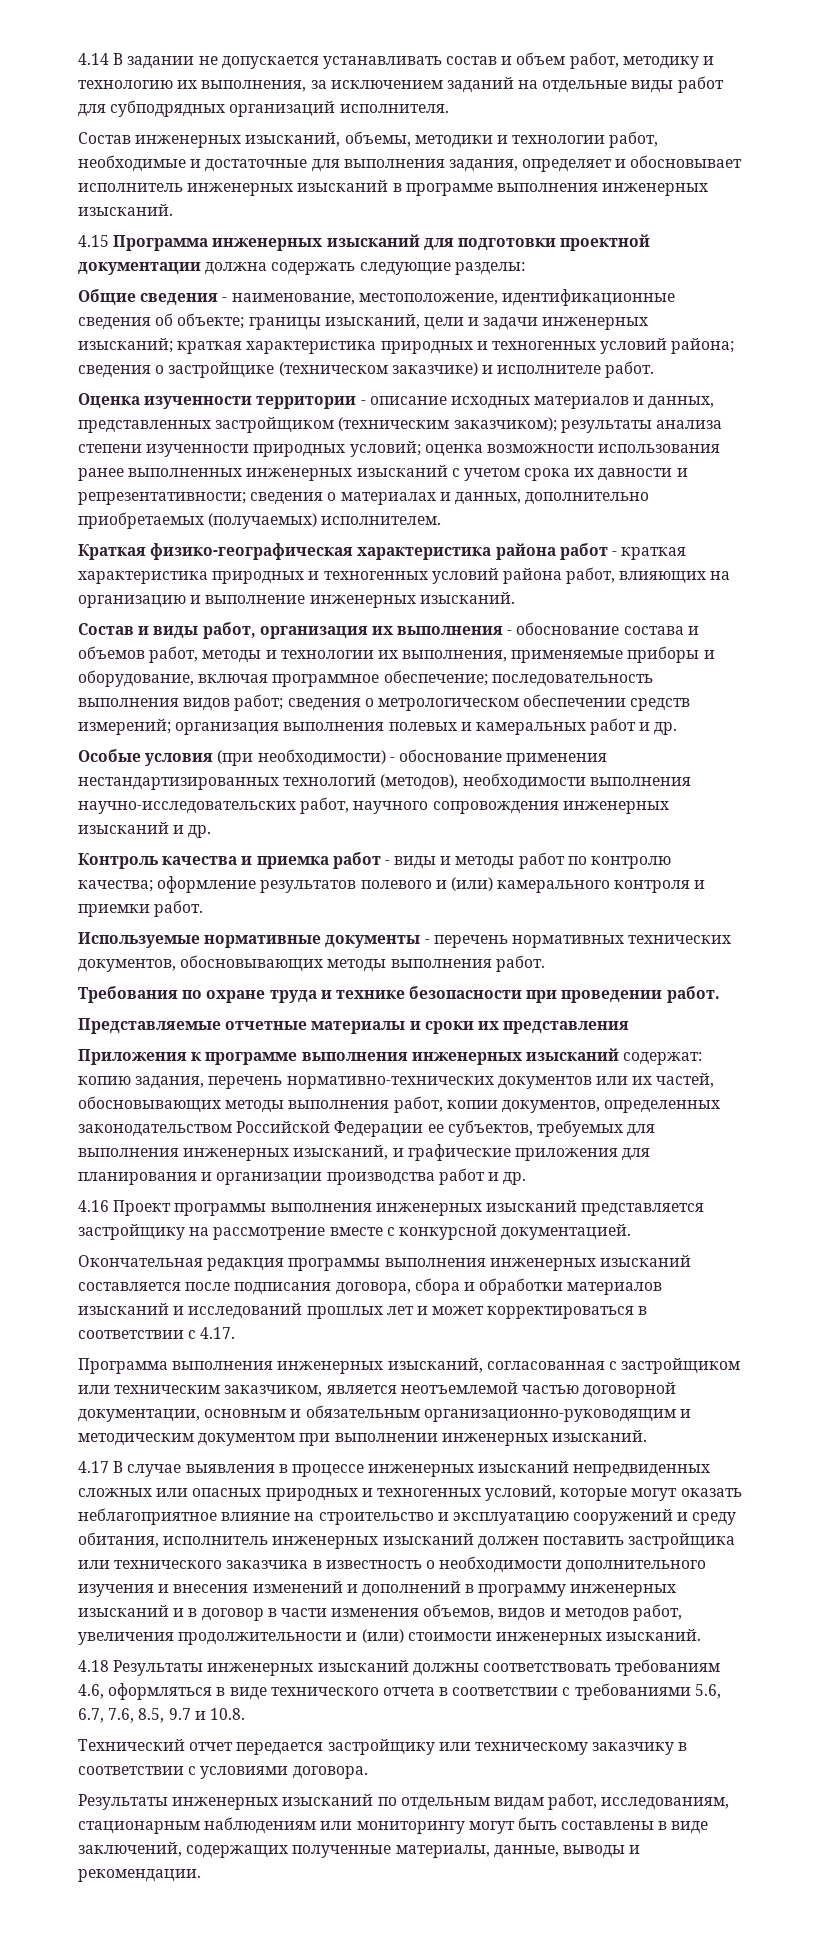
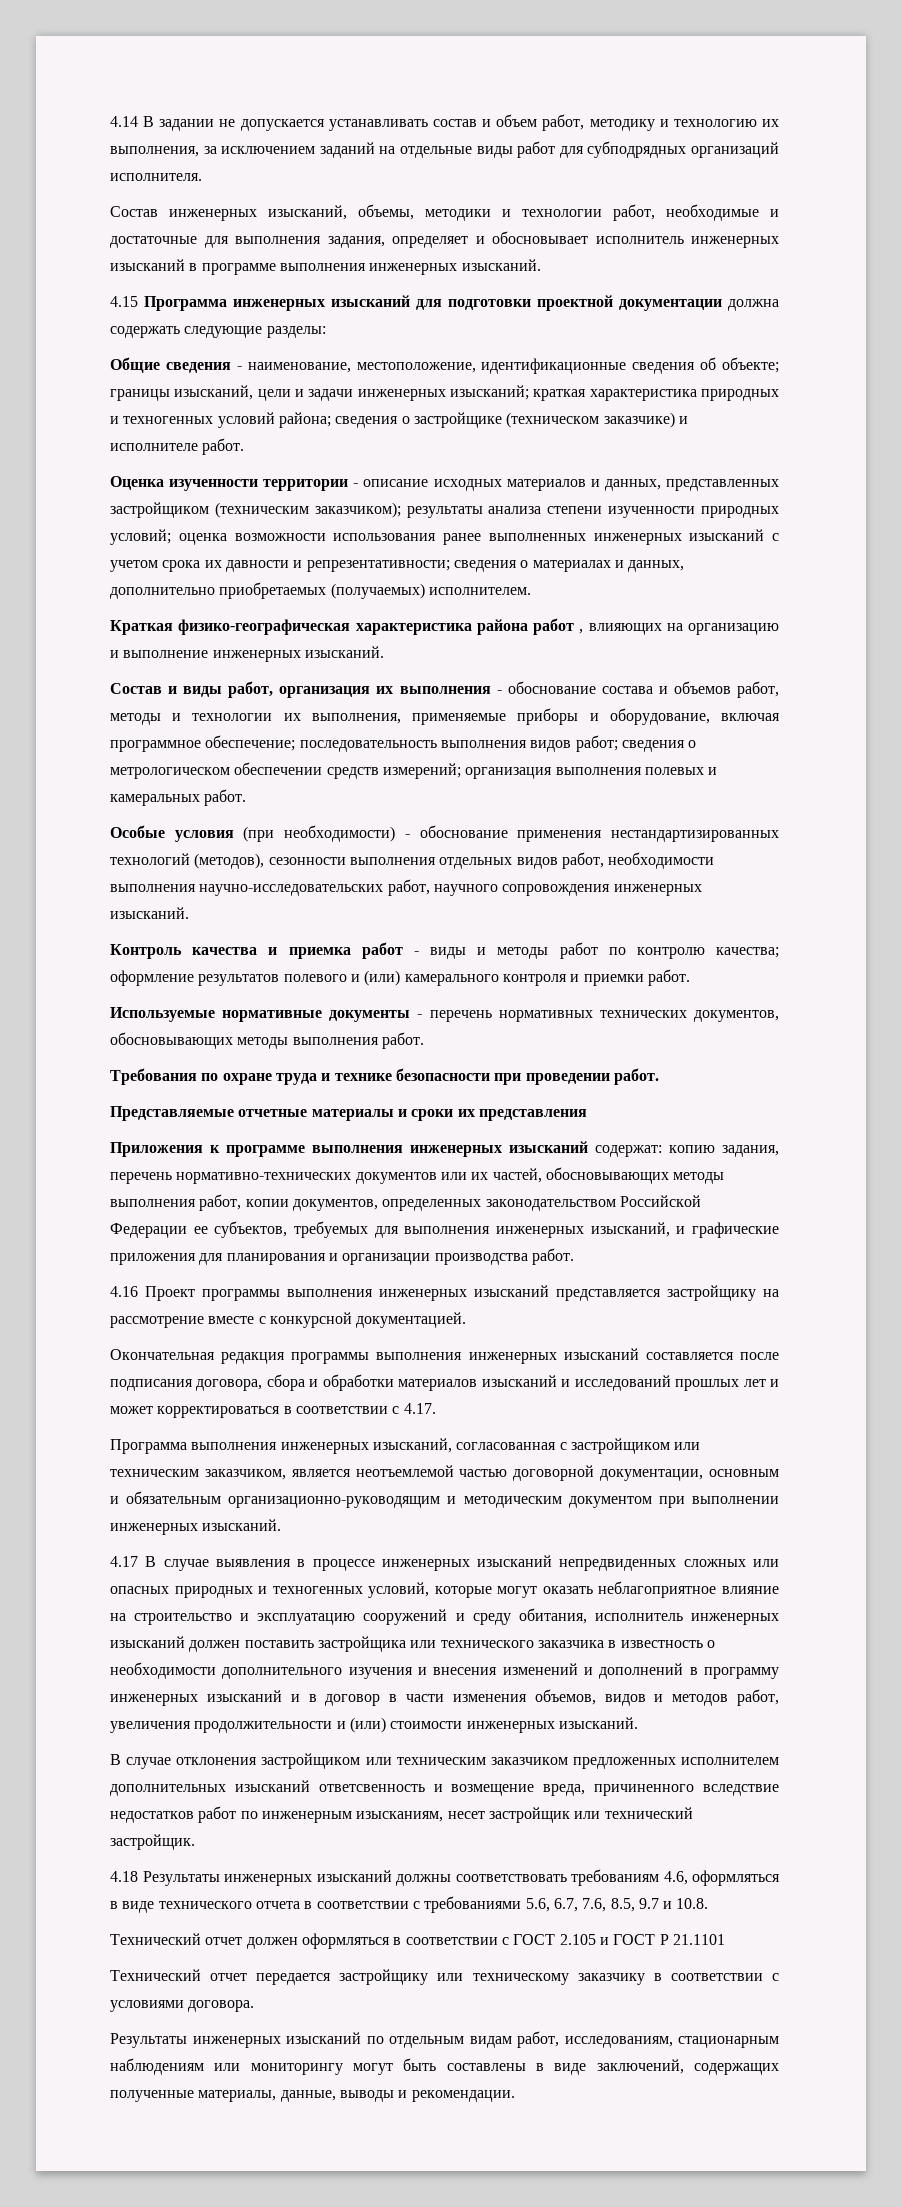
- Краткая физико-географическая характеристика района работ - краткая характеристика природных и техногенных условий района работ, влияющих на организацию и выполнение инженерных изысканий.
+ Краткая физико-географическая характеристика района работ , влияющих на организацию и выполнение инженерных изысканий.
- Состав и виды работ, организация их выполнения - обоснование состава и объемов работ, методы и технологии их выполнения, применяемые приборы и оборудование, включая программное обеспечение; последовательность выполнения видов работ; сведения о метрологическом обеспечении средств измерений; организация выполнения полевых и камеральных работ и др.
+ Состав и виды работ, организация их выполнения - обоснование состава и объемов работ, методы и технологии их выполнения, применяемые приборы и оборудование, включая программное обеспечение; последовательность выполнения видов работ; сведения о метрологическом обеспечении средств измерений; организация выполнения полевых и камеральных работ.
- Особые условия (при необходимости) - обоснование применения нестандартизированных технологий (методов), необходимости выполнения научно-исследовательских работ, научного сопровождения инженерных изысканий и др.
+ Особые условия (при необходимости) - обоснование применения нестандартизированных технологий (методов), сезонности выполнения отдельных видов работ, необходимости выполнения научно-исследовательских работ, научного сопровождения инженерных изысканий.
- Приложения к программе выполнения инженерных изысканий содержат: копию задания, перечень нормативно-технических документов или их частей, обосновывающих методы выполнения работ, копии документов, определенных законодательством Российской Федерации ее субъектов, требуемых для выполнения инженерных изысканий, и графические приложения для планирования и организации производства работ и др.
+ Приложения к программе выполнения инженерных изысканий содержат: копию задания, перечень нормативно-технических документов или их частей, обосновывающих методы выполнения работ, копии документов, определенных законодательством Российской Федерации ее субъектов, требуемых для выполнения инженерных изысканий, и графические приложения для планирования и организации производства работ.
+ В случае отклонения застройщиком или техническим заказчиком предложенных исполнителем дополнительных изысканий ответсвенность и возмещение вреда, причиненного вследствие недостатков работ по инженерным изысканиям, несет застройщик или технический застройщик.
+ Технический отчет должен оформляться в соответствии с ГОСТ 2.105 и ГОСТ Р 21.1101

